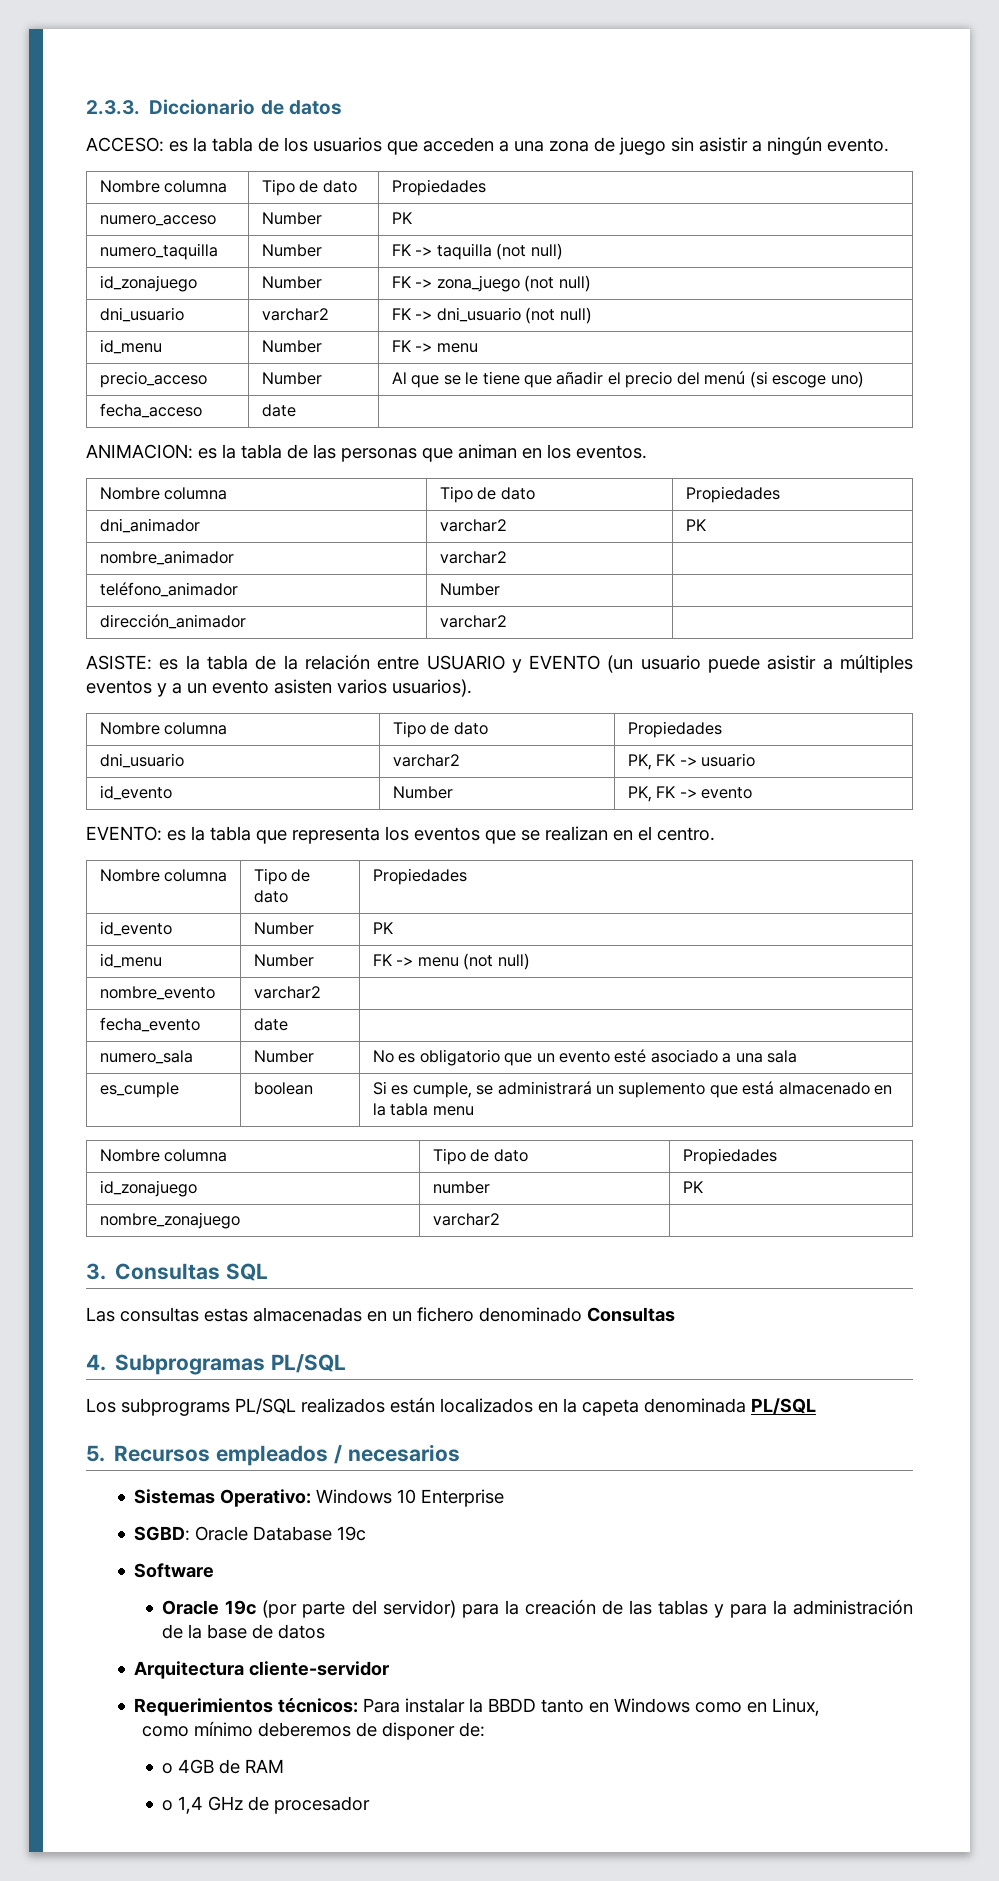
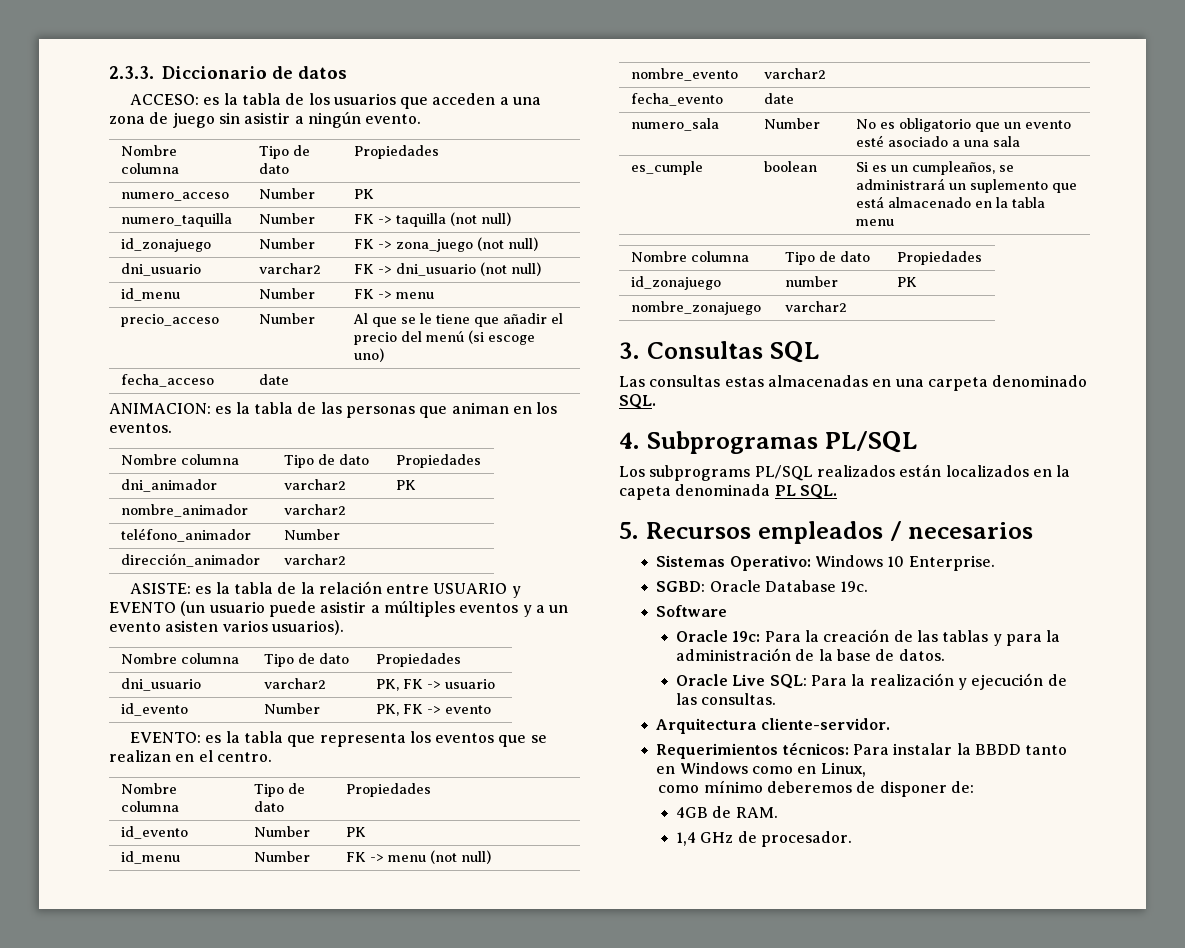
- es_cumple | boolean | Si es cumple, se administrará un suplemento que está almacenado en la tabla menu
+ es_cumple | boolean | Si es un cumpleaños, se administrará un suplemento que está almacenado en la tabla menu
- Las consultas estas almacenadas en un fichero denominado Consultas
+ Las consultas estas almacenadas en una carpeta denominado SQL.
- Los subprograms PL/SQL realizados están localizados en la capeta denominada PL/SQL
+ Los subprograms PL/SQL realizados están localizados en la capeta denominada PL SQL.
- Sistemas Operativo: Windows 10 Enterprise
+ Sistemas Operativo: Windows 10 Enterprise.
- SGBD: Oracle Database 19c
+ SGBD: Oracle Database 19c.
- Oracle 19c (por parte del servidor) para la creación de las tablas y para la administración de la base de datos
+ Oracle 19c: Para la creación de las tablas y para la administración de la base de datos.
+ Oracle Live SQL: Para la realización y ejecución de las consultas.
- Arquitectura cliente-servidor
+ Arquitectura cliente-servidor.
- o 4GB de RAM
- o 1,4 GHz de procesador
+ 4GB de RAM.
+ 1,4 GHz de procesador.

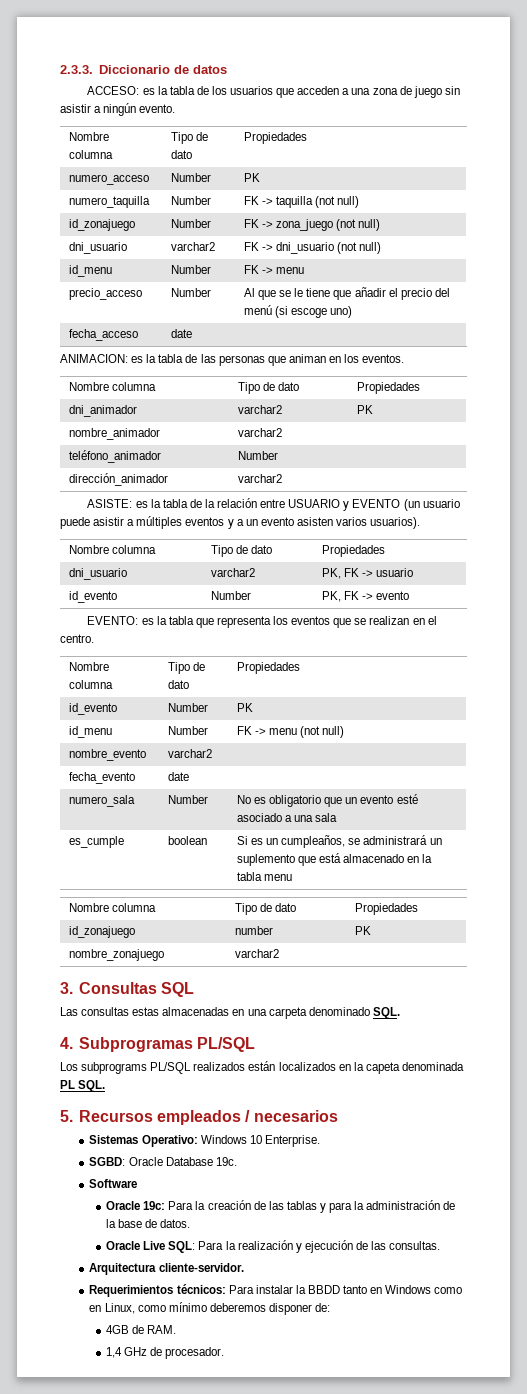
- Requerimientos técnicos: Para instalar la BBDD tanto en Windows como en Linux,
- como mínimo deberemos de disponer de:
+ Requerimientos técnicos: Para instalar la BBDD tanto en Windows como en Linux, como mínimo deberemos disponer de:

